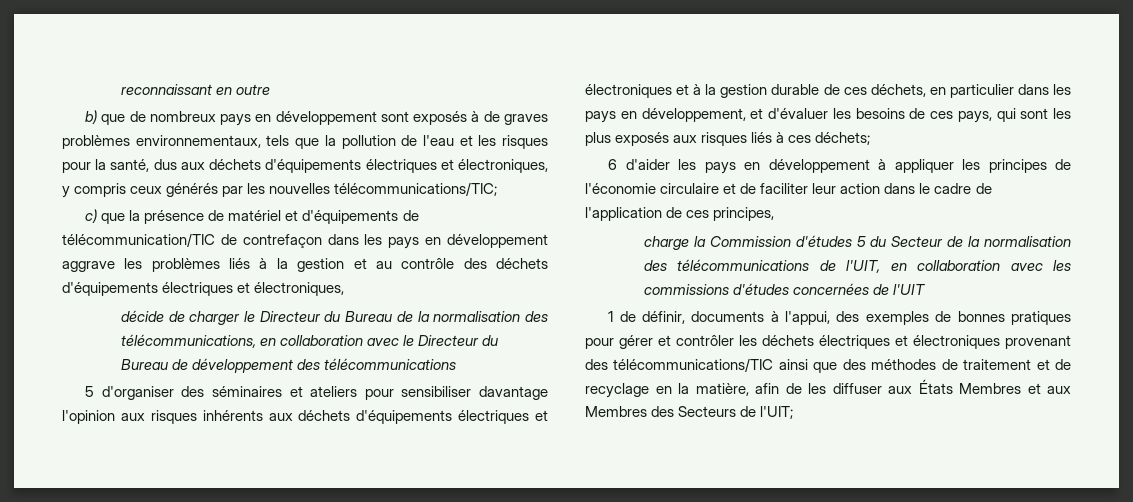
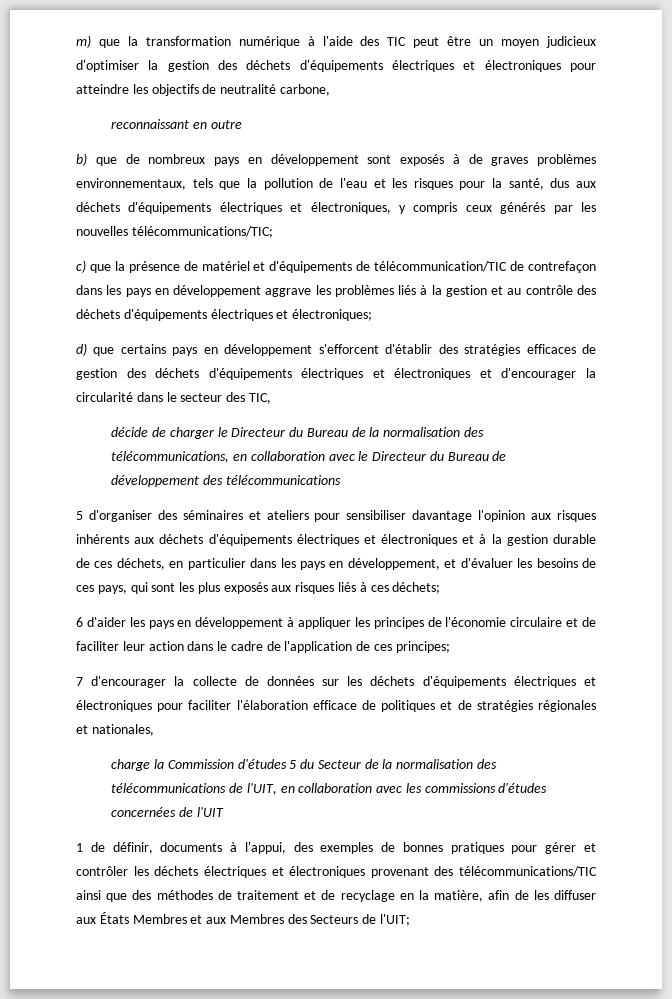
+ m) que la transformation numérique à l'aide des TIC peut être un moyen judicieux d'optimiser la gestion des déchets d'équipements électriques et électroniques pour atteindre les objectifs de neutralité carbone,
- c) que la présence de matériel et d'équipements de télécommunication/TIC de contrefaçon dans les pays en développement aggrave les problèmes liés à la gestion et au contrôle des déchets d'équipements électriques et électroniques,
+ c) que la présence de matériel et d'équipements de télécommunication/TIC de contrefaçon dans les pays en développement aggrave les problèmes liés à la gestion et au contrôle des déchets d'équipements électriques et électroniques;
+ d) que certains pays en développement s'efforcent d'établir des stratégies efficaces de gestion des déchets d'équipements électriques et électroniques et d'encourager la circularité dans le secteur des TIC,
- 6 d'aider les pays en développement à appliquer les principes de l'économie circulaire et de faciliter leur action dans le cadre de l'application de ces principes,
+ 6 d'aider les pays en développement à appliquer les principes de l'économie circulaire et de faciliter leur action dans le cadre de l'application de ces principes;
+ 7 d'encourager la collecte de données sur les déchets d'équipements électriques et électroniques pour faciliter l'élaboration efficace de politiques et de stratégies régionales et nationales,

